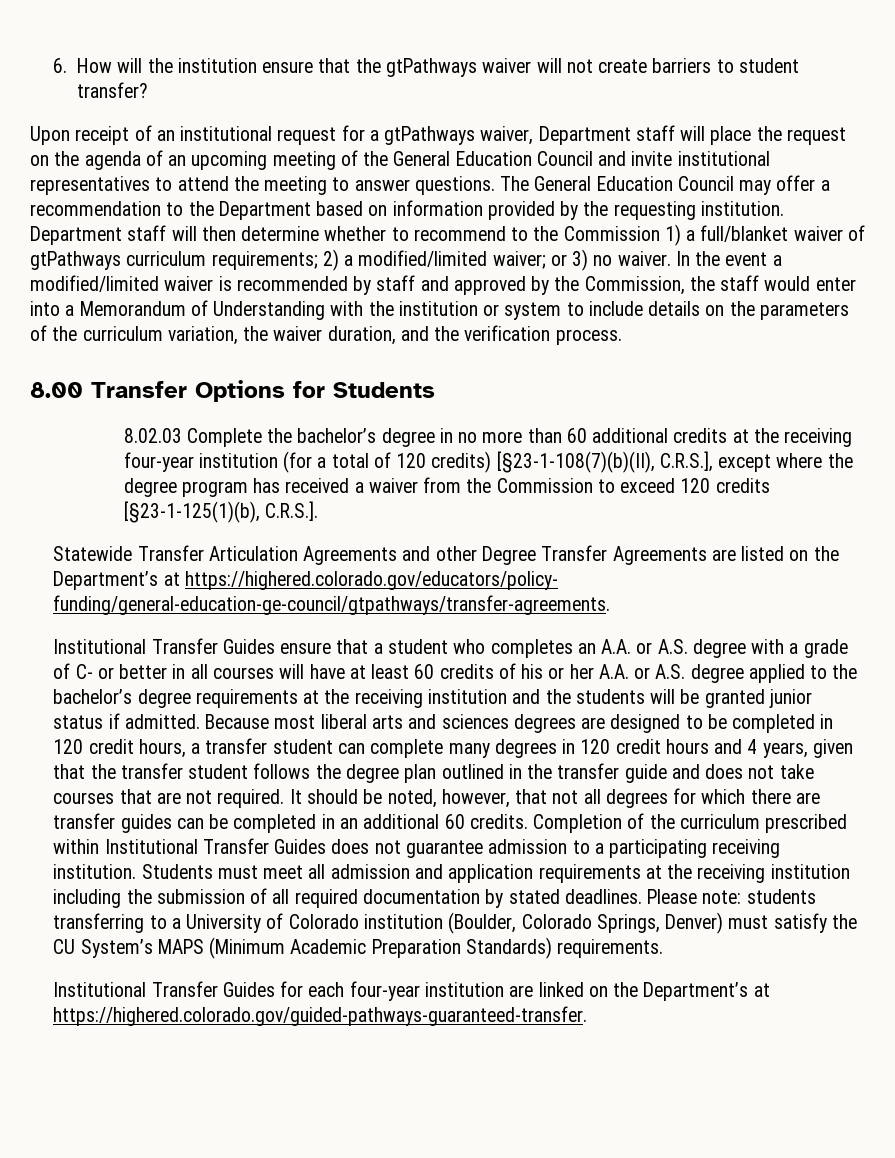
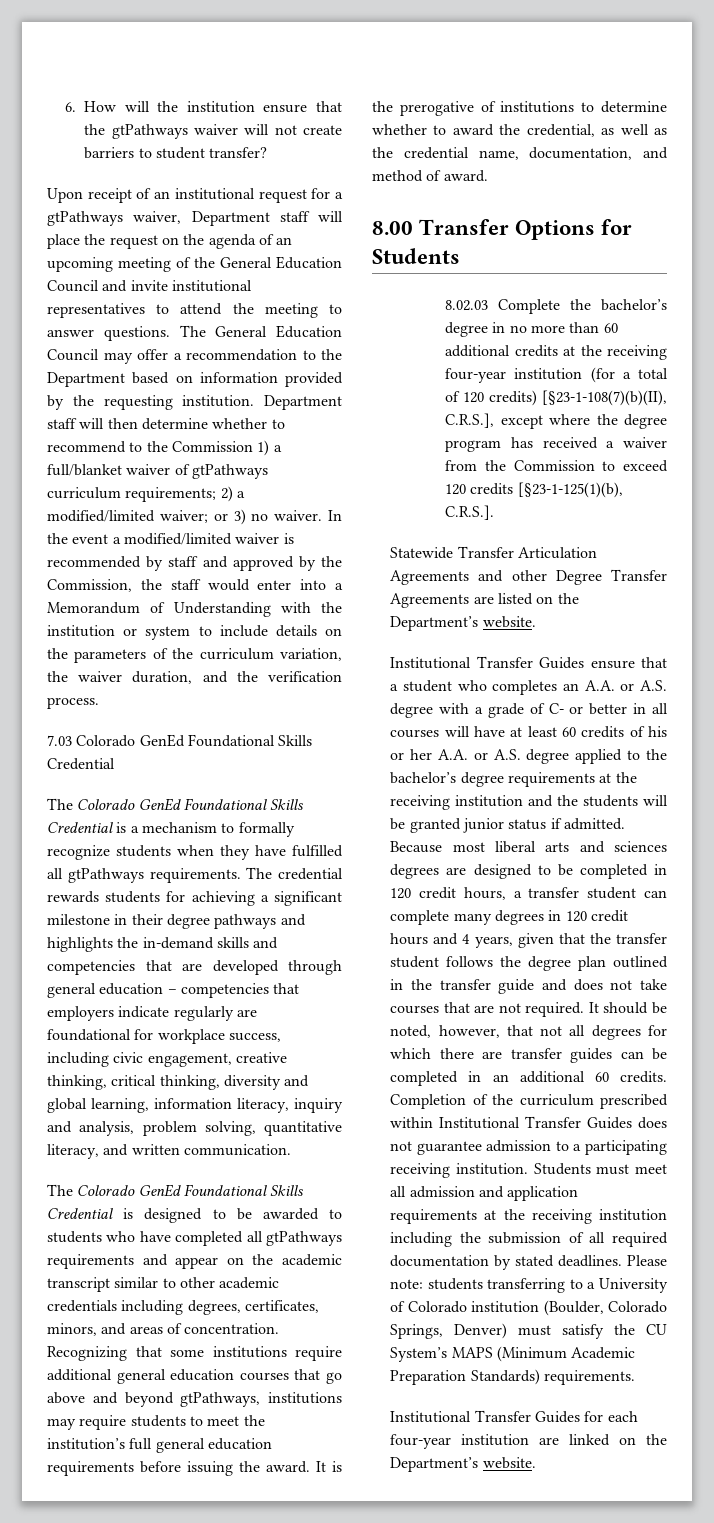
+ 7.03 Colorado GenEd Foundational Skills Credential
+ The Colorado GenEd Foundational Skills Credential is a mechanism to formally recognize students when they have fulfilled all gtPathways requirements. The credential rewards students for achieving a significant milestone in their degree pathways and highlights the in-demand skills and competencies that are developed through general education – competencies that employers indicate regularly are foundational for workplace success, including civic engagement, creative thinking, critical thinking, diversity and global learning, information literacy, inquiry and analysis, problem solving, quantitative literacy, and written communication.
+ The Colorado GenEd Foundational Skills Credential is designed to be awarded to students who have completed all gtPathways requirements and appear on the academic transcript similar to other academic credentials including degrees, certificates, minors, and areas of concentration. Recognizing that some institutions require additional general education courses that go above and beyond gtPathways, institutions may require students to meet the institution’s full general education requirements before issuing the award. It is the prerogative of institutions to determine whether to award the credential, as well as the credential name, documentation, and method of award.
- Statewide Transfer Articulation Agreements and other Degree Transfer Agreements are listed on the Department’s at https://highered.colorado.gov/educators/policy- funding/general-education-ge-council/gtpathways/transfer-agreements.
+ Statewide Transfer Articulation Agreements and other Degree Transfer Agreements are listed on the Department’s website.
- Institutional Transfer Guides for each four-year institution are linked on the Department’s at https://highered.colorado.gov/guided-pathways-guaranteed-transfer.
+ Institutional Transfer Guides for each four-year institution are linked on the Department’s website.

